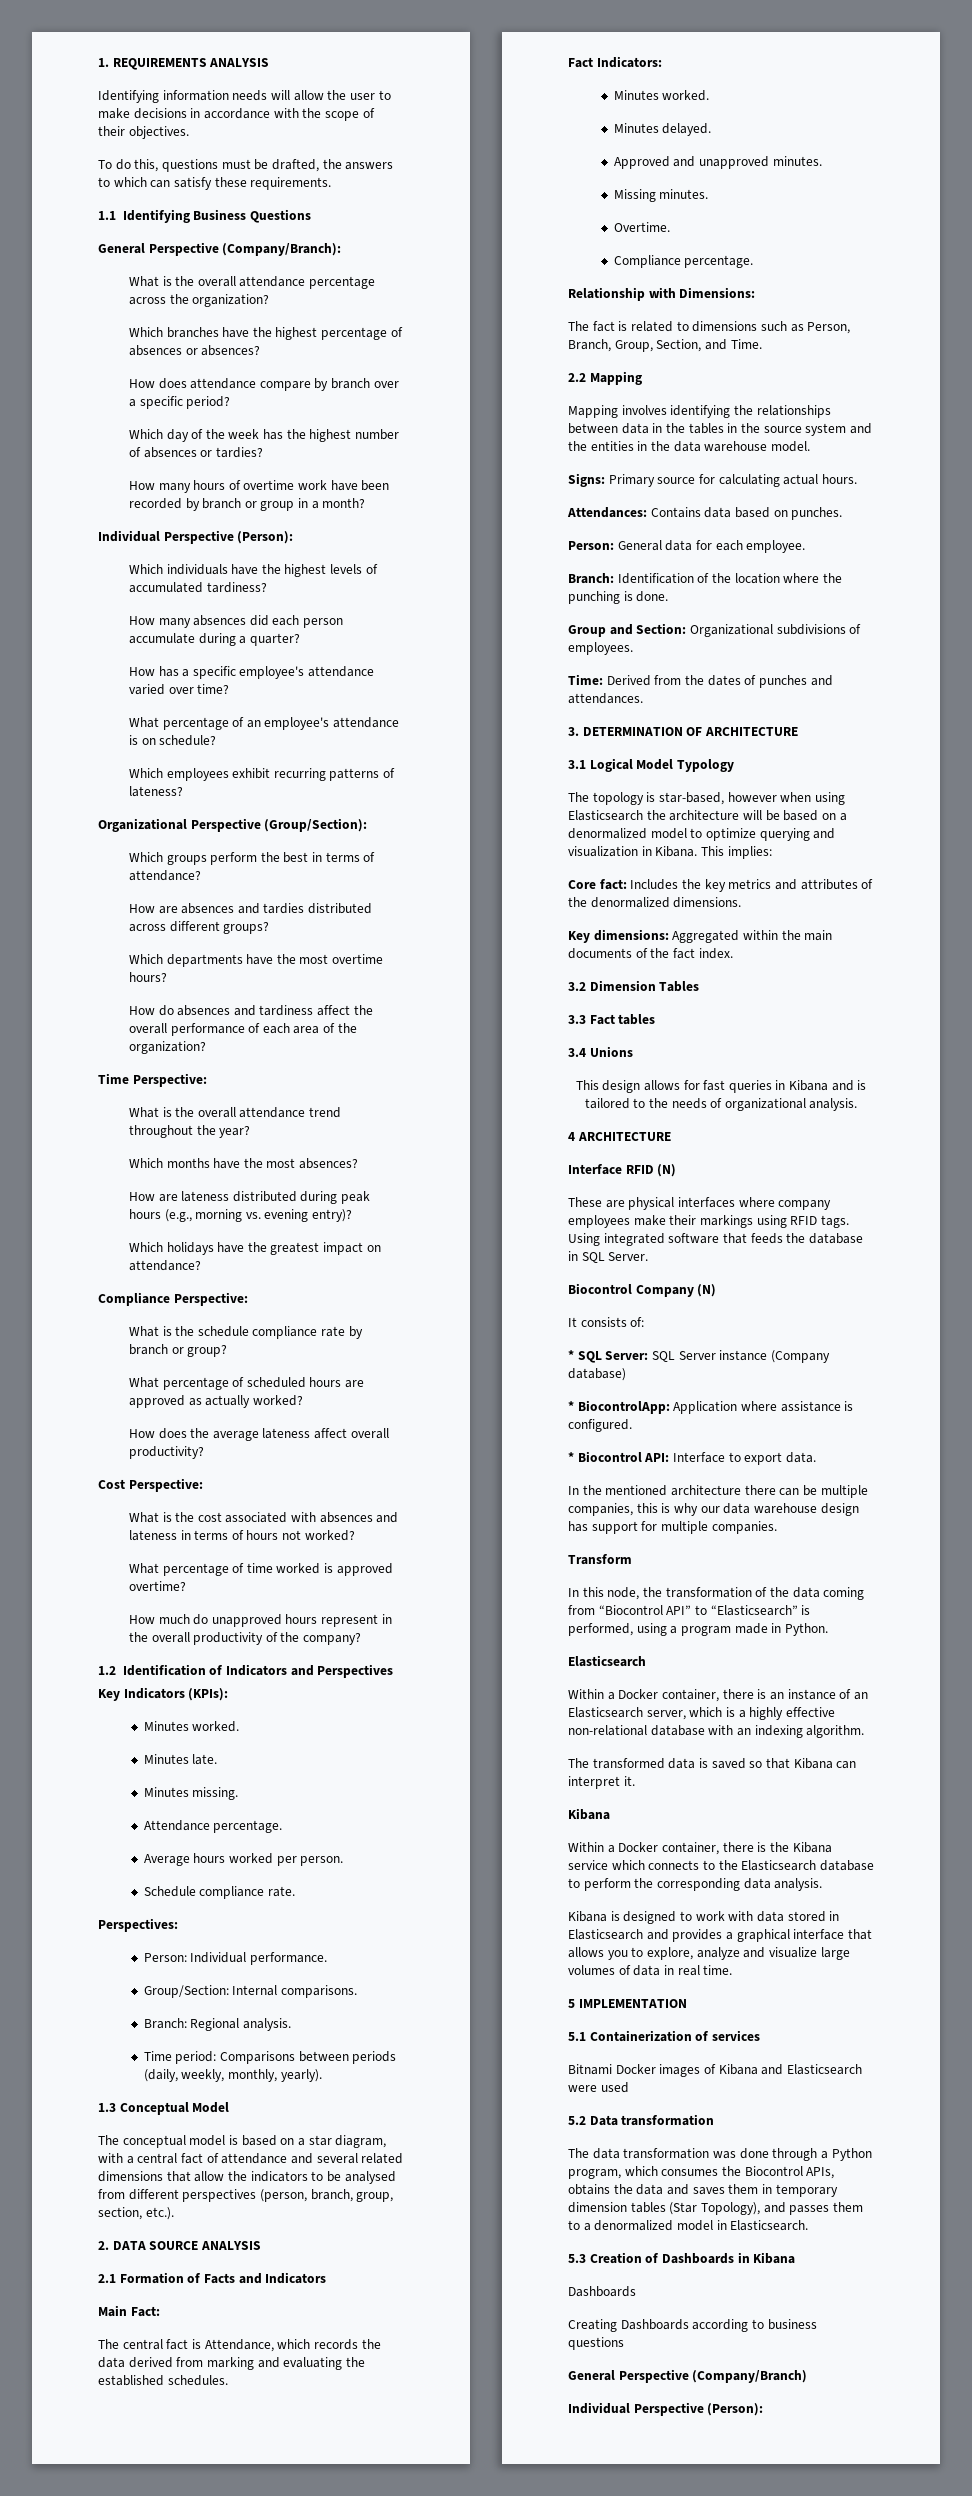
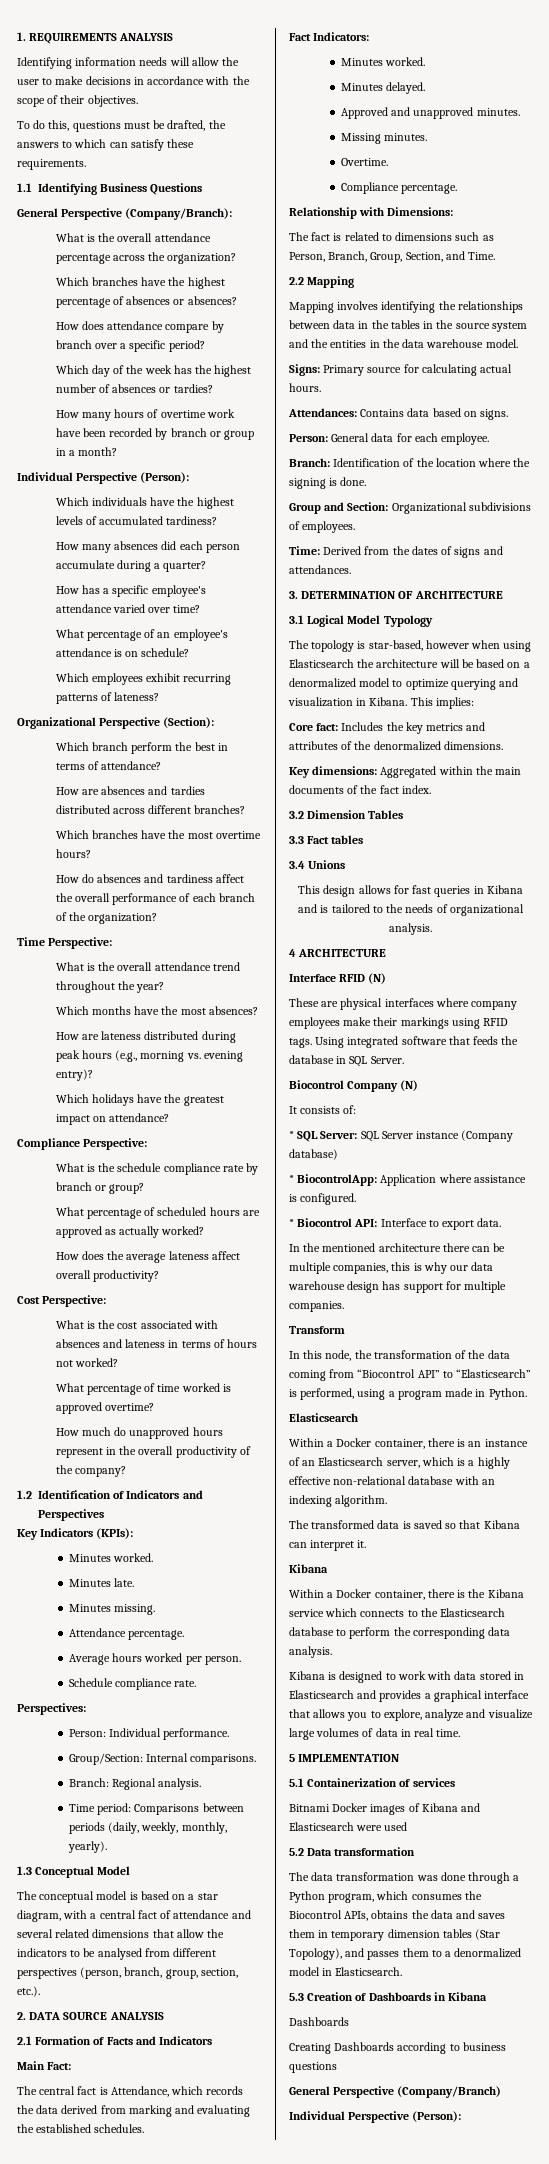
- Organizational Perspective (Group/Section):
- Which groups perform the best in terms of attendance?
+ Organizational Perspective (Section):
+ Which branch perform the best in terms of attendance?
- How are absences and tardies distributed across different groups?
- Which departments have the most overtime hours?
+ How are absences and tardies distributed across different branches?
+ Which branches have the most overtime hours?
- How do absences and tardiness affect the overall performance of each area of the organization?
+ How do absences and tardiness affect the overall performance of each branch of the organization?
- Attendances: Contains data based on punches.
+ Attendances: Contains data based on signs.
- Branch: Identification of the location where the punching is done.
+ Branch: Identification of the location where the signing is done.
- Time: Derived from the dates of punches and attendances.
+ Time: Derived from the dates of signs and attendances.

